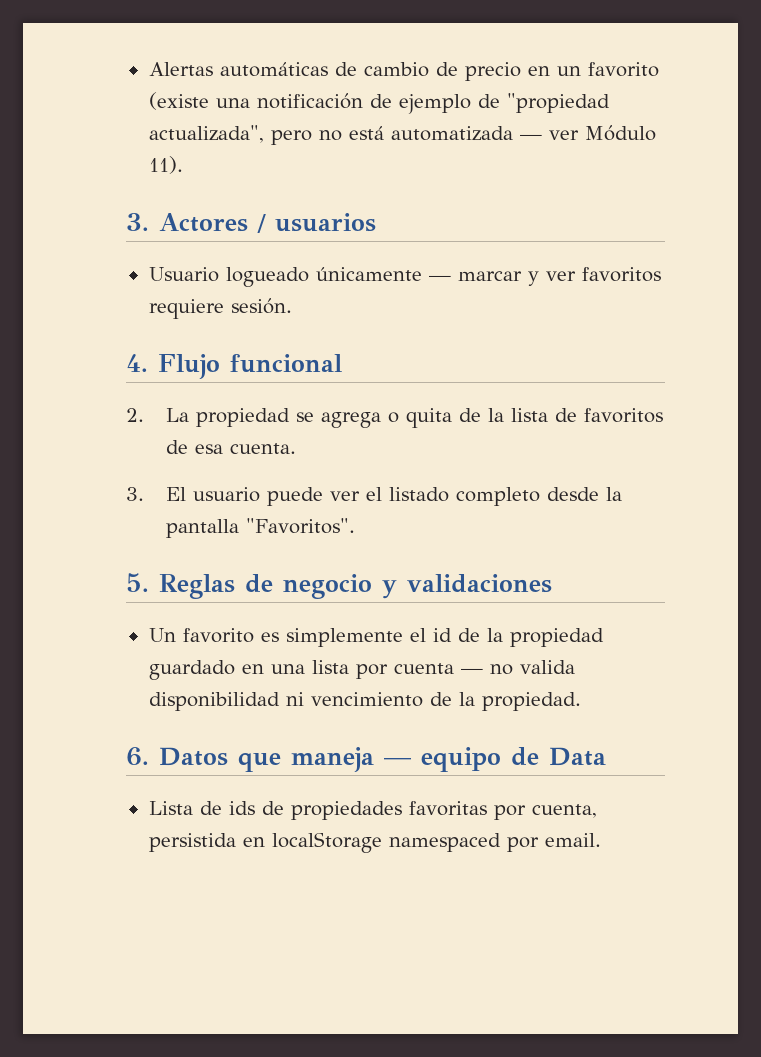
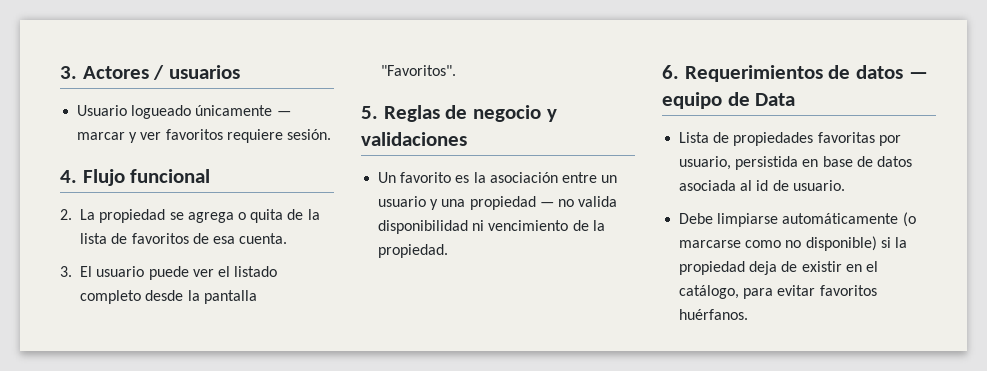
- Alertas automáticas de cambio de precio en un favorito (existe una notificación de ejemplo de "propiedad actualizada", pero no está automatizada — ver Módulo 11).
- Un favorito es simplemente el id de la propiedad guardado en una lista por cuenta — no valida disponibilidad ni vencimiento de la propiedad.
+ Un favorito es la asociación entre un usuario y una propiedad — no valida disponibilidad ni vencimiento de la propiedad.
- 6. Datos que maneja — equipo de Data
+ 6. Requerimientos de datos — equipo de Data
- Lista de ids de propiedades favoritas por cuenta, persistida en localStorage namespaced por email.
+ Lista de propiedades favoritas por usuario, persistida en base de datos asociada al id de usuario.
+ Debe limpiarse automáticamente (o marcarse como no disponible) si la propiedad deja de existir en el catálogo, para evitar favoritos huérfanos.

